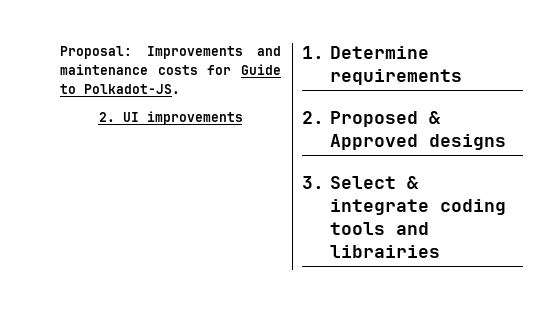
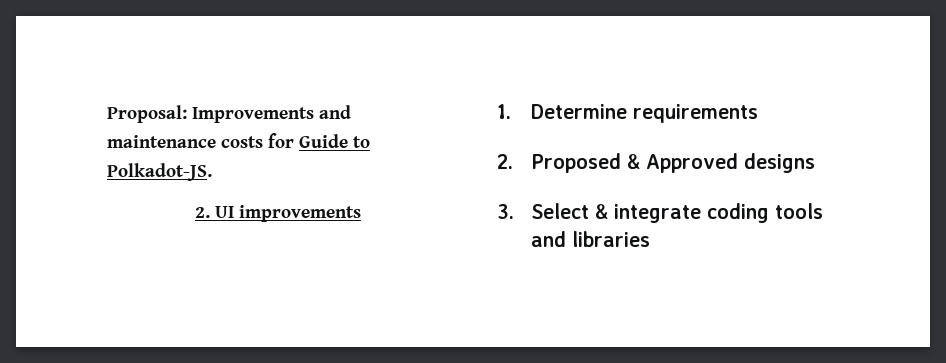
- 3. Select & integrate coding tools and librairies
+ 3. Select & integrate coding tools and libraries

